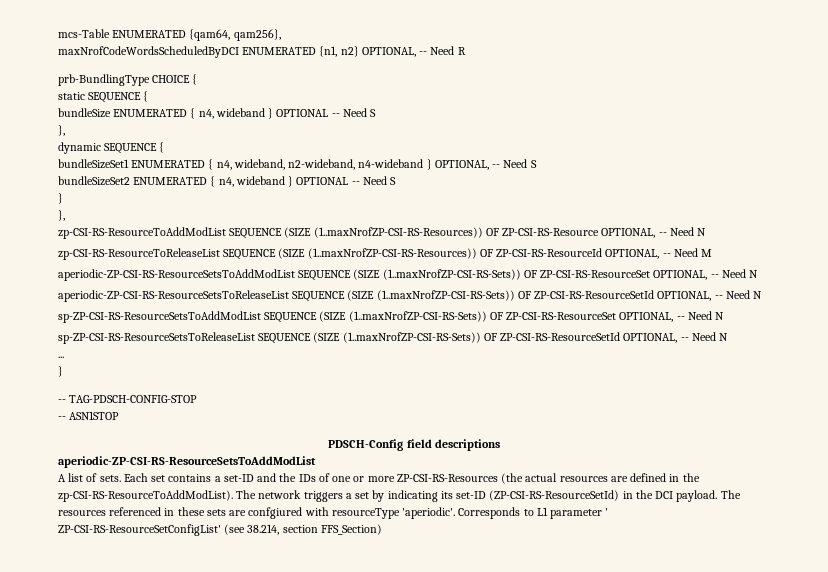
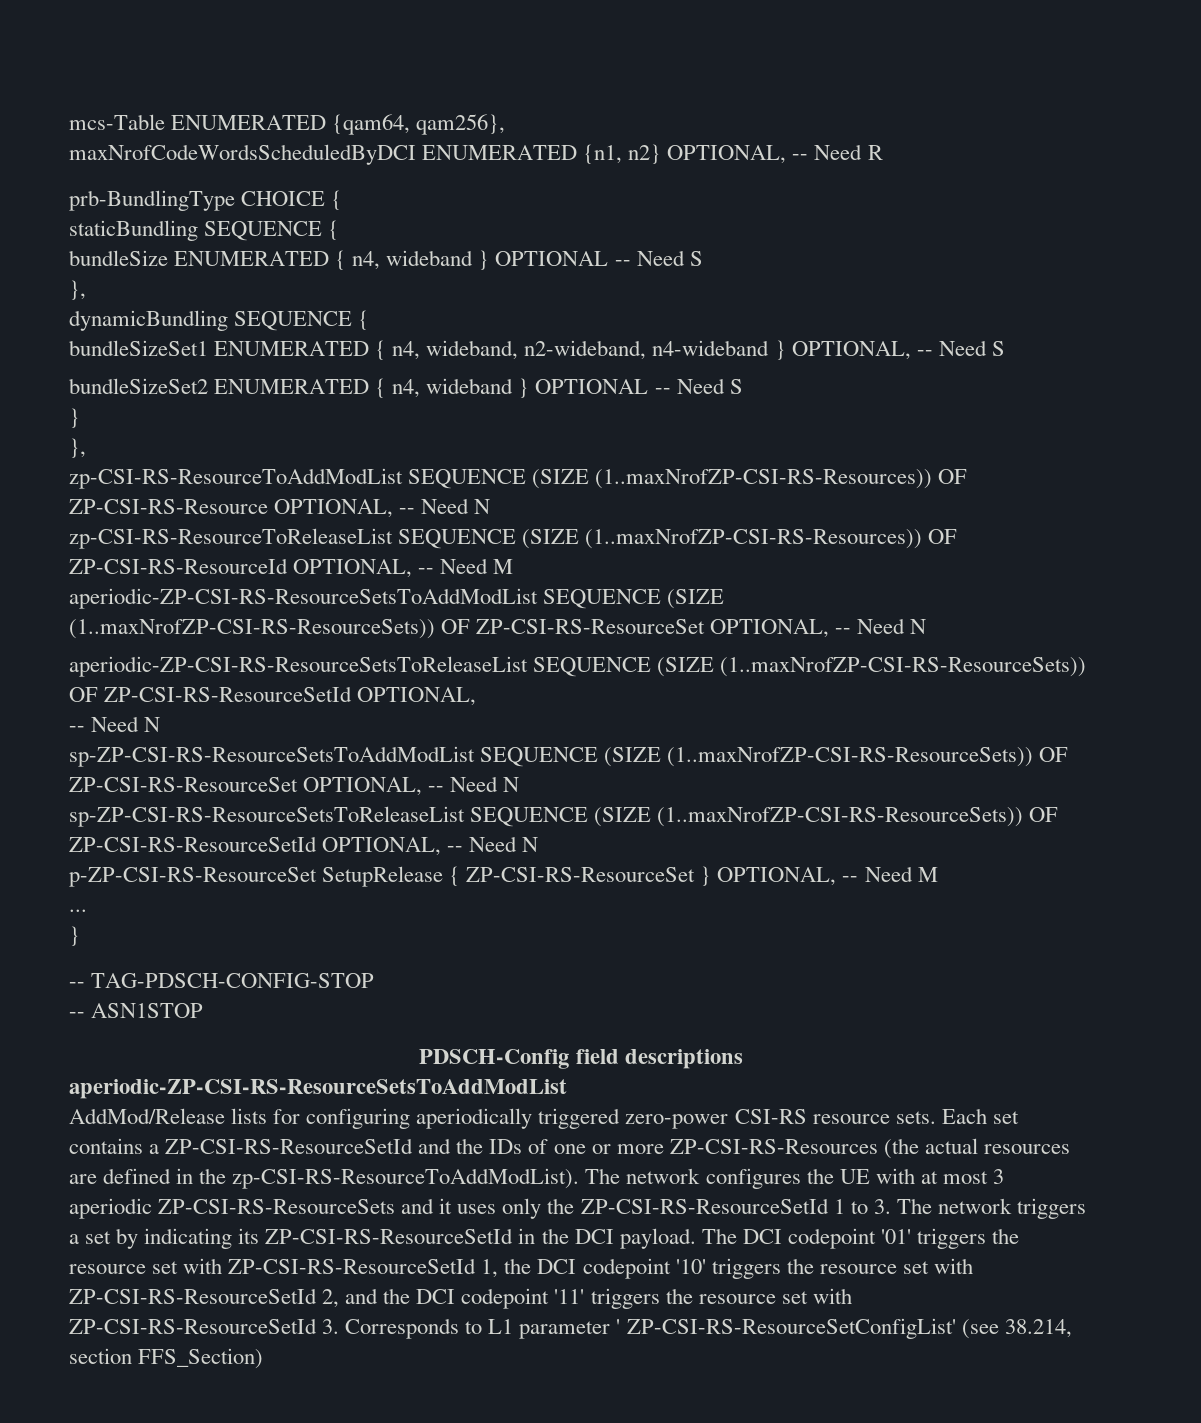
- static SEQUENCE {
+ staticBundling SEQUENCE {
- dynamic SEQUENCE {
+ dynamicBundling SEQUENCE {
- aperiodic-ZP-CSI-RS-ResourceSetsToAddModList SEQUENCE (SIZE (1..maxNrofZP-CSI-RS-Sets)) OF ZP-CSI-RS-ResourceSet OPTIONAL, -- Need N
+ aperiodic-ZP-CSI-RS-ResourceSetsToAddModList SEQUENCE (SIZE (1..maxNrofZP-CSI-RS-ResourceSets)) OF ZP-CSI-RS-ResourceSet OPTIONAL, -- Need N
- aperiodic-ZP-CSI-RS-ResourceSetsToReleaseList SEQUENCE (SIZE (1..maxNrofZP-CSI-RS-Sets)) OF ZP-CSI-RS-ResourceSetId OPTIONAL, -- Need N
+ aperiodic-ZP-CSI-RS-ResourceSetsToReleaseList SEQUENCE (SIZE (1..maxNrofZP-CSI-RS-ResourceSets)) OF ZP-CSI-RS-ResourceSetId OPTIONAL,
+ -- Need N
- sp-ZP-CSI-RS-ResourceSetsToAddModList SEQUENCE (SIZE (1..maxNrofZP-CSI-RS-Sets)) OF ZP-CSI-RS-ResourceSet OPTIONAL, -- Need N
+ sp-ZP-CSI-RS-ResourceSetsToAddModList SEQUENCE (SIZE (1..maxNrofZP-CSI-RS-ResourceSets)) OF ZP-CSI-RS-ResourceSet OPTIONAL, -- Need N
- sp-ZP-CSI-RS-ResourceSetsToReleaseList SEQUENCE (SIZE (1..maxNrofZP-CSI-RS-Sets)) OF ZP-CSI-RS-ResourceSetId OPTIONAL, -- Need N
+ sp-ZP-CSI-RS-ResourceSetsToReleaseList SEQUENCE (SIZE (1..maxNrofZP-CSI-RS-ResourceSets)) OF ZP-CSI-RS-ResourceSetId OPTIONAL, -- Need N
+ p-ZP-CSI-RS-ResourceSet SetupRelease { ZP-CSI-RS-ResourceSet } OPTIONAL, -- Need M
- A list of sets.
+ AddMod/Release lists for configuring aperiodically triggered zero-power CSI-RS resource sets.
- Each set contains a set-ID and the IDs of one or more ZP-CSI-RS-Resources (the actual resources are defined in the zp-CSI-RS-ResourceToAddModList).
+ Each set contains a ZP-CSI-RS-ResourceSetId and the IDs of one or more ZP-CSI-RS-Resources (the actual resources are defined in the zp-CSI-RS-ResourceToAddModList).
- The network triggers a set by indicating its set-ID (ZP-CSI-RS-ResourceSetId) in the DCI payload.
+ The network configures the UE with at most 3 aperiodic ZP-CSI-RS-ResourceSets and it uses only the ZP-CSI-RS-ResourceSetId 1 to 3. The network triggers a set by indicating its ZP-CSI-RS-ResourceSetId in the DCI payload.
- The resources referenced in these sets are confgiured with resourceType 'aperiodic'. Corresponds to L1 parameter ' ZP-CSI-RS-ResourceSetConfigList' (see 38.214, section FFS_Section)
+ The DCI codepoint '01' triggers the resource set with ZP-CSI-RS-ResourceSetId 1, the DCI codepoint '10' triggers the resource set with ZP-CSI-RS-ResourceSetId 2, and the DCI codepoint '11' triggers the resource set with ZP-CSI-RS-ResourceSetId 3. Corresponds to L1 parameter ' ZP-CSI-RS-ResourceSetConfigList' (see 38.214, section FFS_Section)

